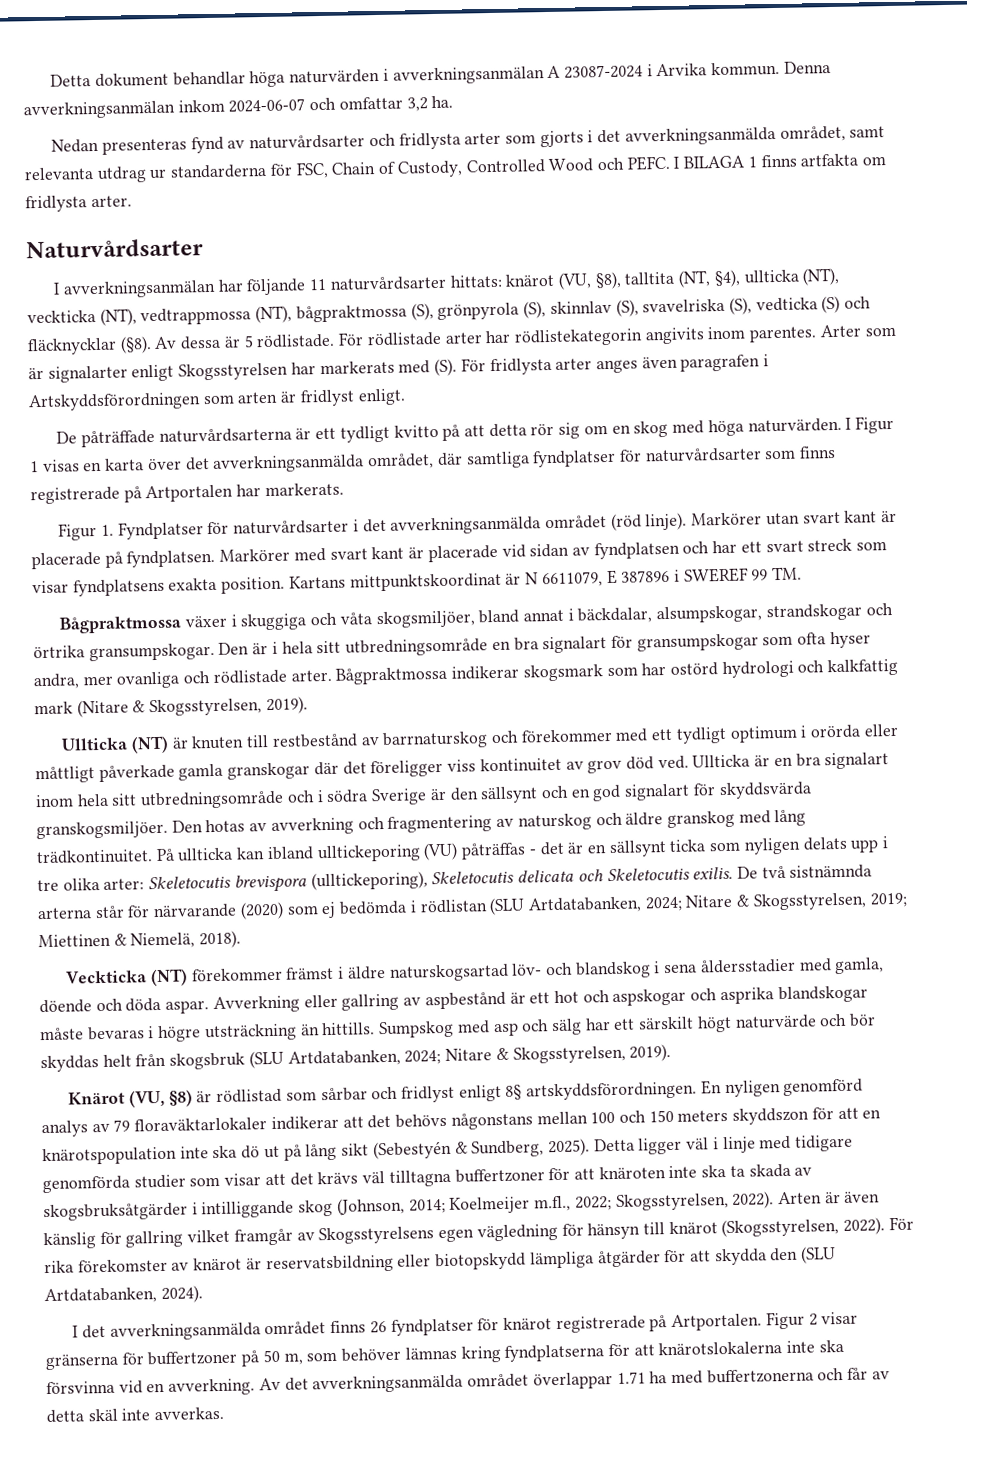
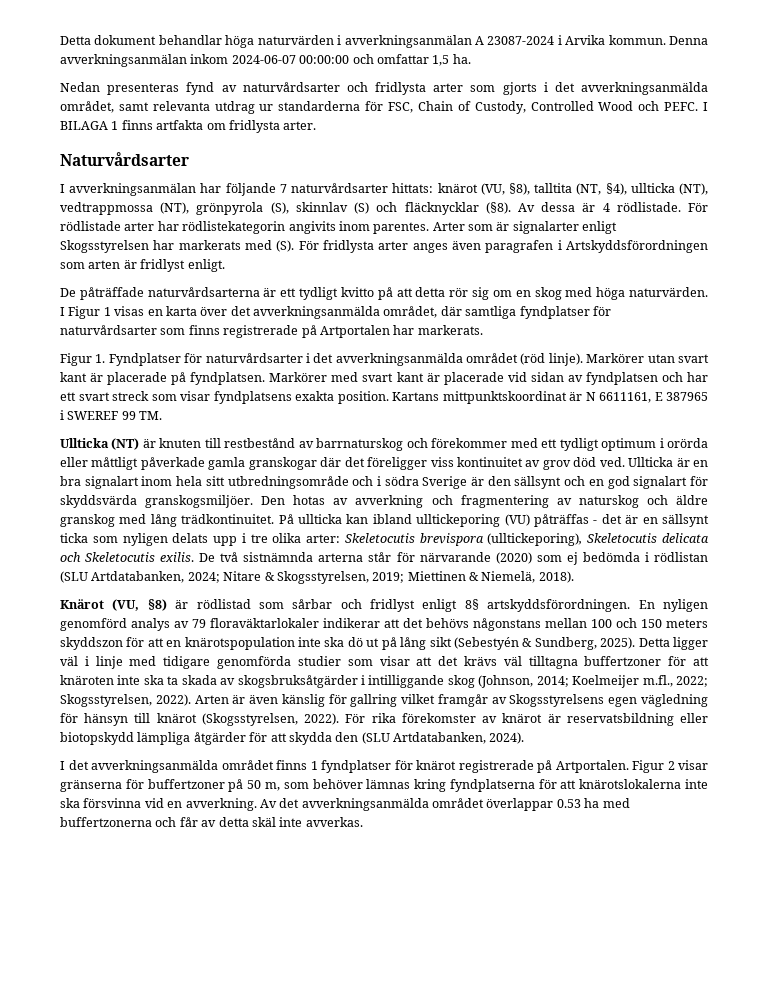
- Denna avverkningsanmälan inkom 2024-06-07 och omfattar 3,2 ha.
+ Denna avverkningsanmälan inkom 2024-06-07 00:00:00 och omfattar 1,5 ha.
- I avverkningsanmälan har följande 11 naturvårdsarter hittats: knärot (VU, §8), talltita (NT, §4), ullticka (NT), veckticka (NT), vedtrappmossa (NT), bågpraktmossa (S), grönpyrola (S), skinnlav (S), svavelriska (S), vedticka (S) och fläcknycklar (§8).
+ I avverkningsanmälan har följande 7 naturvårdsarter hittats: knärot (VU, §8), talltita (NT, §4), ullticka (NT), vedtrappmossa (NT), grönpyrola (S), skinnlav (S) och fläcknycklar (§8).
- Av dessa är 5 rödlistade.
+ Av dessa är 4 rödlistade.
- Kartans mittpunktskoordinat är N 6611079, E 387896 i SWEREF 99 TM.
+ Kartans mittpunktskoordinat är N 6611161, E 387965 i SWEREF 99 TM.
- Bågpraktmossa växer i skuggiga och våta skogsmiljöer, bland annat i bäckdalar, alsumpskogar, strandskogar och örtrika gransumpskogar. Den är i hela sitt utbredningsområde en bra signalart för gransumpskogar som ofta hyser andra, mer ovanliga och rödlistade arter. Bågpraktmossa indikerar skogsmark som har ostörd hydrologi och kalkfattig mark (Nitare & Skogsstyrelsen, 2019).
- Veckticka (NT) förekommer främst i äldre naturskogsartad löv- och blandskog i sena åldersstadier med gamla, döende och döda aspar. Avverkning eller gallring av aspbestånd är ett hot och aspskogar och asprika blandskogar måste bevaras i högre utsträckning än hittills. Sumpskog med asp och sälg har ett särskilt högt naturvärde och bör skyddas helt från skogsbruk (SLU Artdatabanken, 2024; Nitare & Skogsstyrelsen, 2019).
- I det avverkningsanmälda området finns 26 fyndplatser för knärot registrerade på Artportalen.
+ I det avverkningsanmälda området finns 1 fyndplatser för knärot registrerade på Artportalen.
- Av det avverkningsanmälda området överlappar 1.71 ha med buffertzonerna och får av detta skäl inte avverkas.
+ Av det avverkningsanmälda området överlappar 0.53 ha med buffertzonerna och får av detta skäl inte avverkas.

